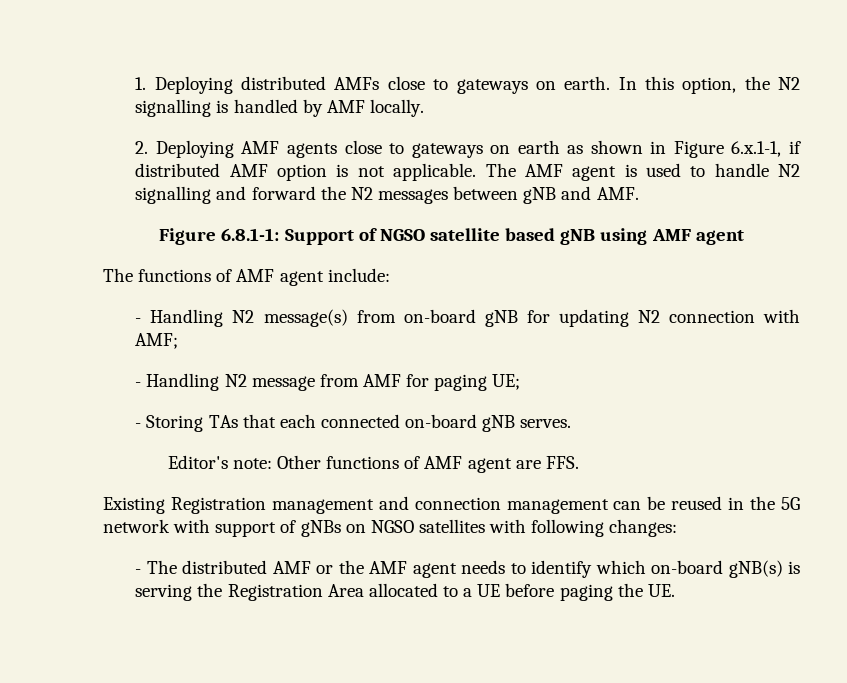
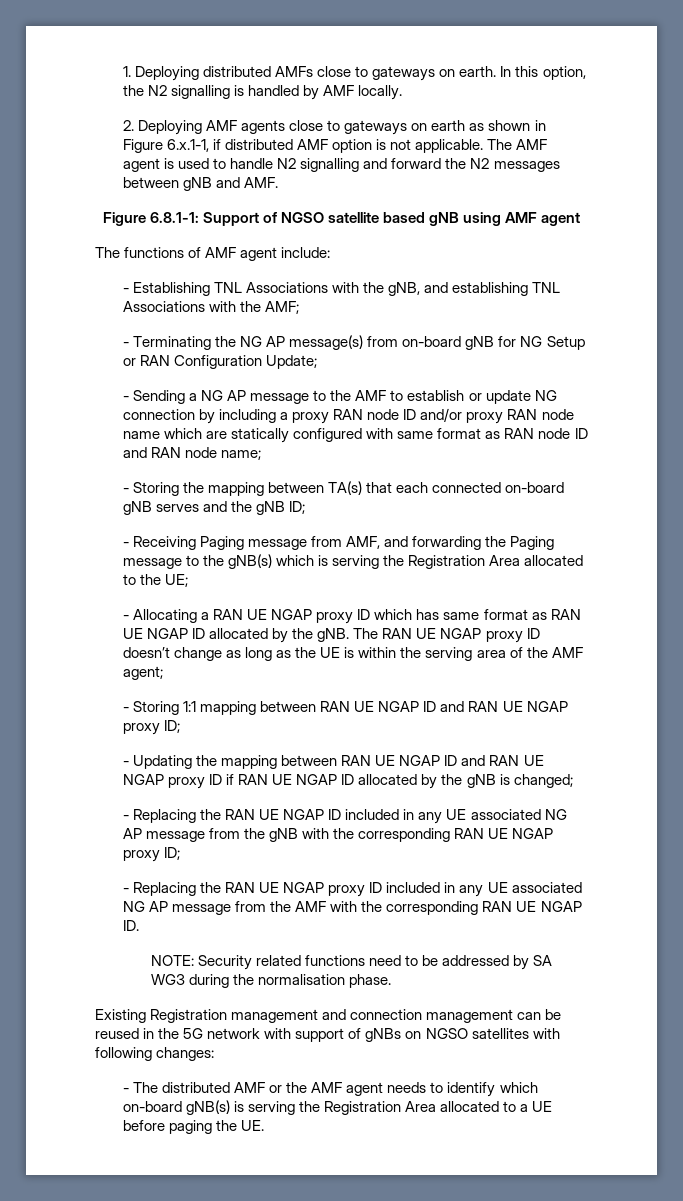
- - Handling N2 message(s) from on-board gNB for updating N2 connection with AMF;
- - Handling N2 message from AMF for paging UE;
- - Storing TAs that each connected on-board gNB serves.
- Editor's note: Other functions of AMF agent are FFS.
+ - Establishing TNL Associations with the gNB, and establishing TNL Associations with the AMF;
+ - Terminating the NG AP message(s) from on-board gNB for NG Setup or RAN Configuration Update;
+ - Sending a NG AP message to the AMF to establish or update NG connection by including a proxy RAN node ID and/or proxy RAN node name which are statically configured with same format as RAN node ID and RAN node name;
+ - Storing the mapping between TA(s) that each connected on-board gNB serves and the gNB ID;
+ - Receiving Paging message from AMF, and forwarding the Paging message to the gNB(s) which is serving the Registration Area allocated to the UE;
+ - Allocating a RAN UE NGAP proxy ID which has same format as RAN UE NGAP ID allocated by the gNB. The RAN UE NGAP proxy ID doesn’t change as long as the UE is within the serving area of the AMF agent;
+ - Storing 1:1 mapping between RAN UE NGAP ID and RAN UE NGAP proxy ID;
+ - Updating the mapping between RAN UE NGAP ID and RAN UE NGAP proxy ID if RAN UE NGAP ID allocated by the gNB is changed;
+ - Replacing the RAN UE NGAP ID included in any UE associated NG AP message from the gNB with the corresponding RAN UE NGAP proxy ID;
+ - Replacing the RAN UE NGAP proxy ID included in any UE associated NG AP message from the AMF with the corresponding RAN UE NGAP ID.
+ NOTE: Security related functions need to be addressed by SA WG3 during the normalisation phase.

